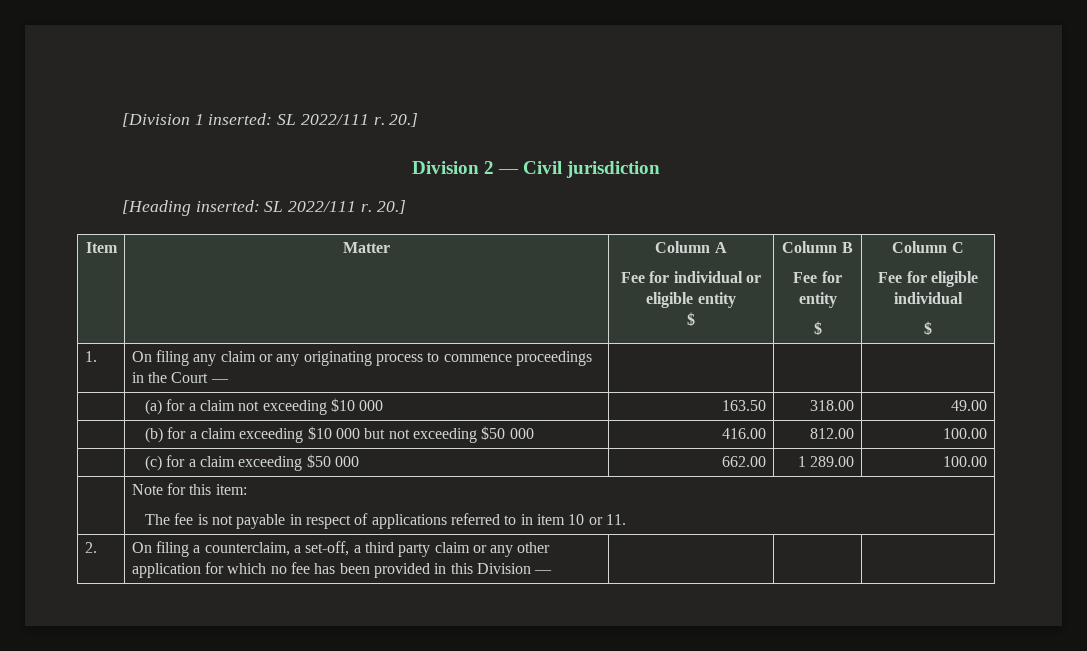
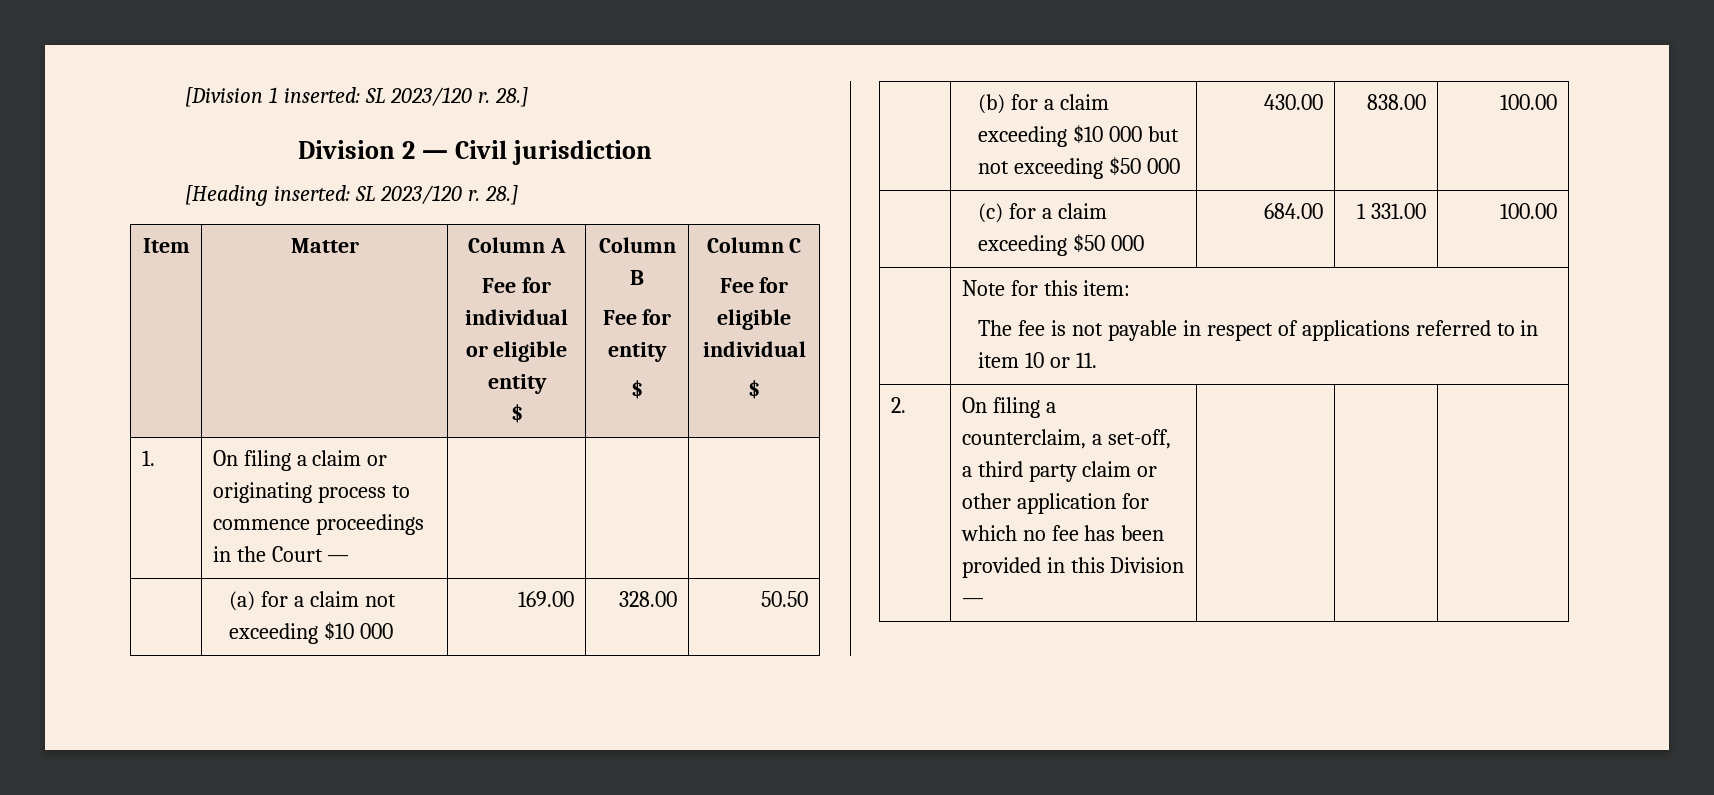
- [Division 1 inserted: SL 2022/111 r. 20.]
+ [Division 1 inserted: SL 2023/120 r. 28.]
- [Heading inserted: SL 2022/111 r. 20.]
+ [Heading inserted: SL 2023/120 r. 28.]
- 1. | On filing any claim or any originating process to commence proceedings in the Court — | | |
+ 1. | On filing a claim or originating process to commence proceedings in the Court — | | |
- | (a) for a claim not exceeding $10 000 | 163.50 | 318.00 | 49.00
+ | (a) for a claim not exceeding $10 000 | 169.00 | 328.00 | 50.50
- | (b) for a claim exceeding $10 000 but not exceeding $50 000 | 416.00 | 812.00 | 100.00
+ | (b) for a claim exceeding $10 000 but not exceeding $50 000 | 430.00 | 838.00 | 100.00
- | (c) for a claim exceeding $50 000 | 662.00 | 1 289.00 | 100.00
+ | (c) for a claim exceeding $50 000 | 684.00 | 1 331.00 | 100.00
- 2. | On filing a counterclaim, a set-off, a third party claim or any other application for which no fee has been provided in this Division — | | |
+ 2. | On filing a counterclaim, a set-off, a third party claim or other application for which no fee has been provided in this Division — | | |

